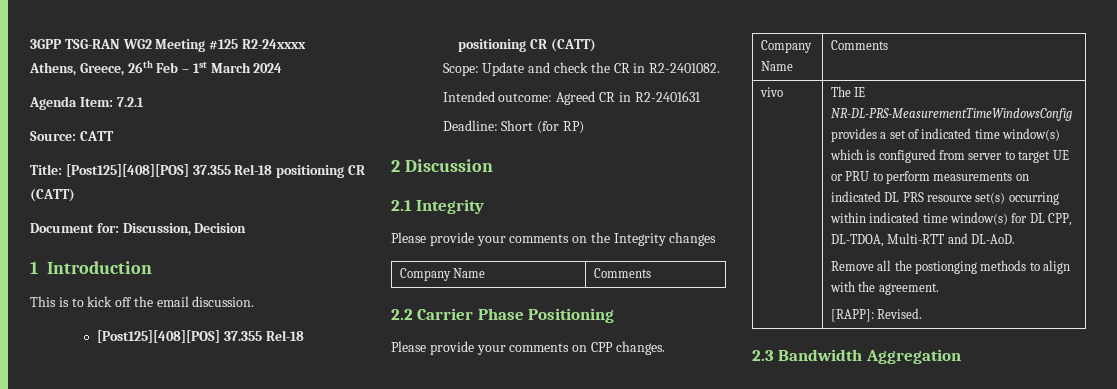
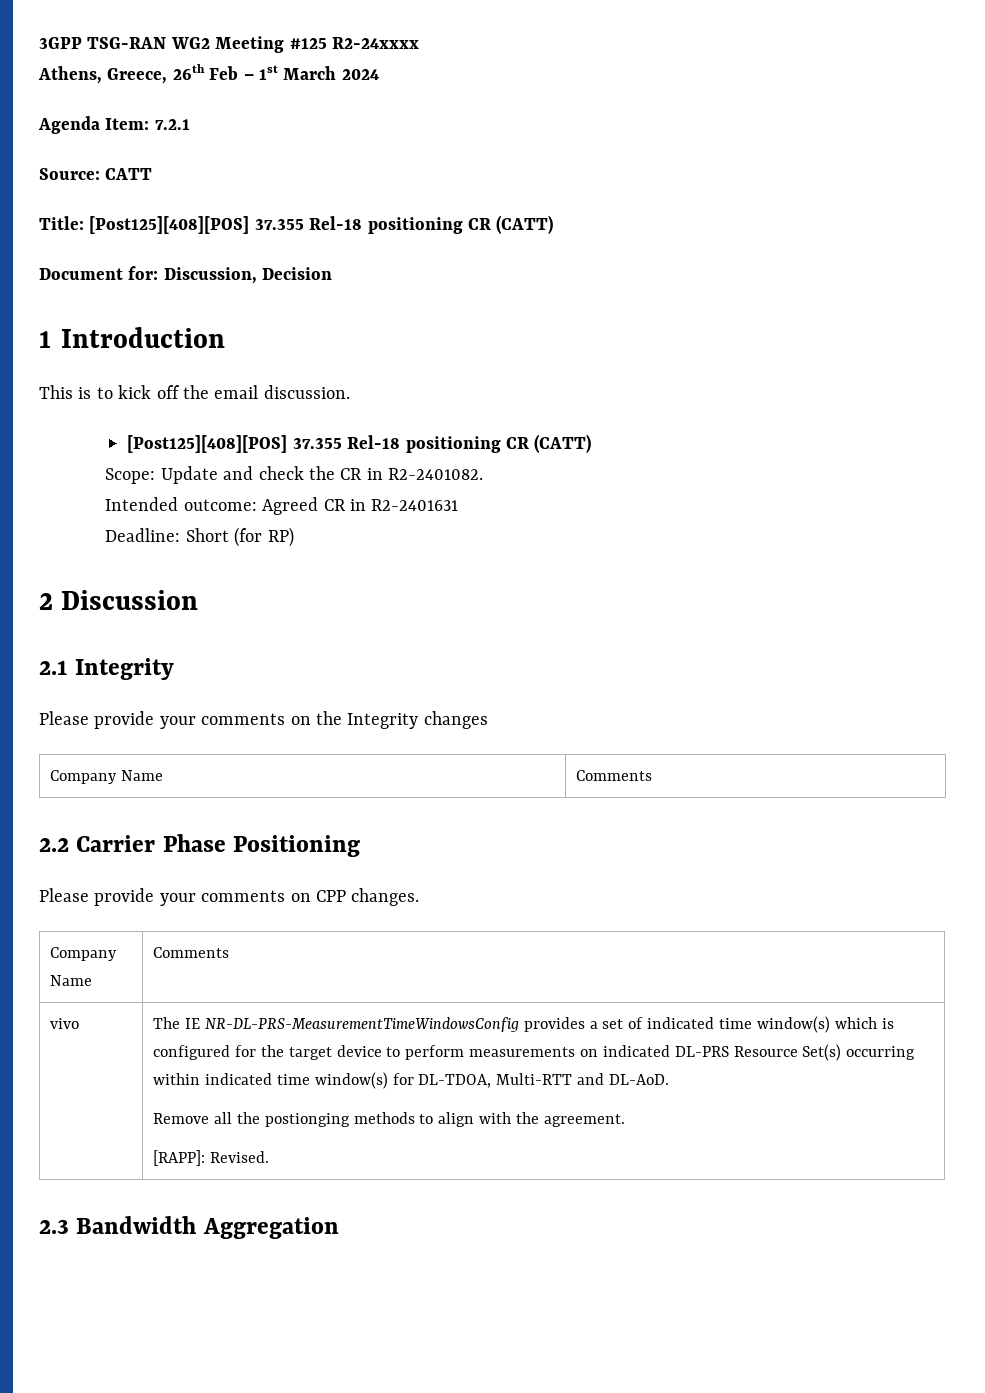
- The IE NR-DL-PRS-MeasurementTimeWindowsConfig provides a set of indicated time window(s) which is configured from server to target UE or PRU to perform measurements on indicated DL PRS resource set(s) occurring within indicated time window(s) for DL CPP, DL-TDOA, Multi-RTT and DL-AoD.
+ The IE NR-DL-PRS-MeasurementTimeWindowsConfig provides a set of indicated time window(s) which is configured for the target device to perform measurements on indicated DL-PRS Resource Set(s) occurring within indicated time window(s) for DL-TDOA, Multi-RTT and DL-AoD.

